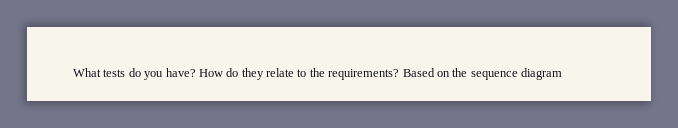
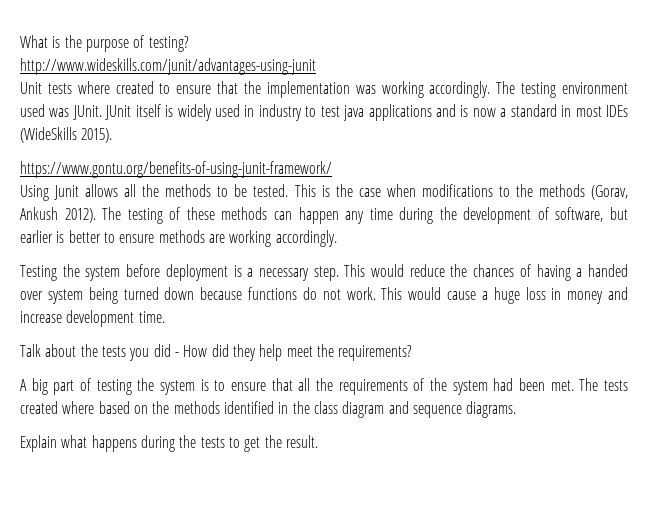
- What tests do you have? How do they relate to the requirements? Based on the sequence diagram
+ What is the purpose of testing?
+ http://www.wideskills.com/junit/advantages-using-junit
+ Unit tests where created to ensure that the implementation was working accordingly. The testing environment used was JUnit. JUnit itself is widely used in industry to test java applications and is now a standard in most IDEs (WideSkills 2015).
+ https://www.gontu.org/benefits-of-using-junit-framework/
+ Using Junit allows all the methods to be tested. This is the case when modifications to the methods (Gorav, Ankush 2012). The testing of these methods can happen any time during the development of software, but earlier is better to ensure methods are working accordingly.
+ Testing the system before deployment is a necessary step. This would reduce the chances of having a handed over system being turned down because functions do not work. This would cause a huge loss in money and increase development time.
+ Talk about the tests you did - How did they help meet the requirements?
+ A big part of testing the system is to ensure that all the requirements of the system had been met. The tests created where based on the methods identified in the class diagram and sequence diagrams.
+ Explain what happens during the tests to get the result.

